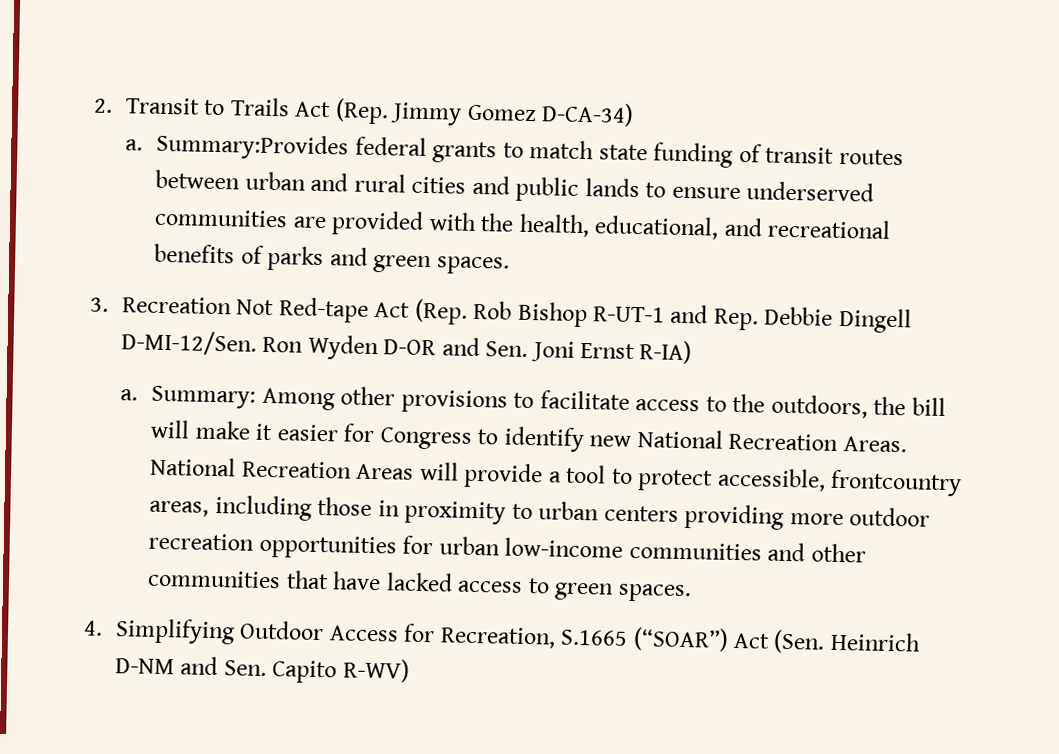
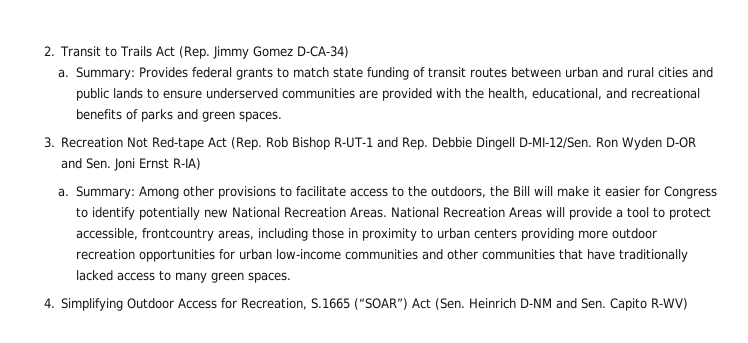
- Summary:Provides federal grants to match state funding of transit routes between urban and rural cities and public lands to ensure underserved communities are provided with the health, educational, and recreational benefits of parks and green spaces.
+ Summary: Provides federal grants to match state funding of transit routes between urban and rural cities and public lands to ensure underserved communities are provided with the health, educational, and recreational benefits of parks and green spaces.
- Summary: Among other provisions to facilitate access to the outdoors, the bill will make it easier for Congress to identify new National Recreation Areas.
+ Summary: Among other provisions to facilitate access to the outdoors, the Bill will make it easier for Congress to identify potentially new National Recreation Areas.
- National Recreation Areas will provide a tool to protect accessible, frontcountry areas, including those in proximity to urban centers providing more outdoor recreation opportunities for urban low-income communities and other communities that have lacked access to green spaces.
+ National Recreation Areas will provide a tool to protect accessible, frontcountry areas, including those in proximity to urban centers providing more outdoor recreation opportunities for urban low-income communities and other communities that have traditionally lacked access to many green spaces.

